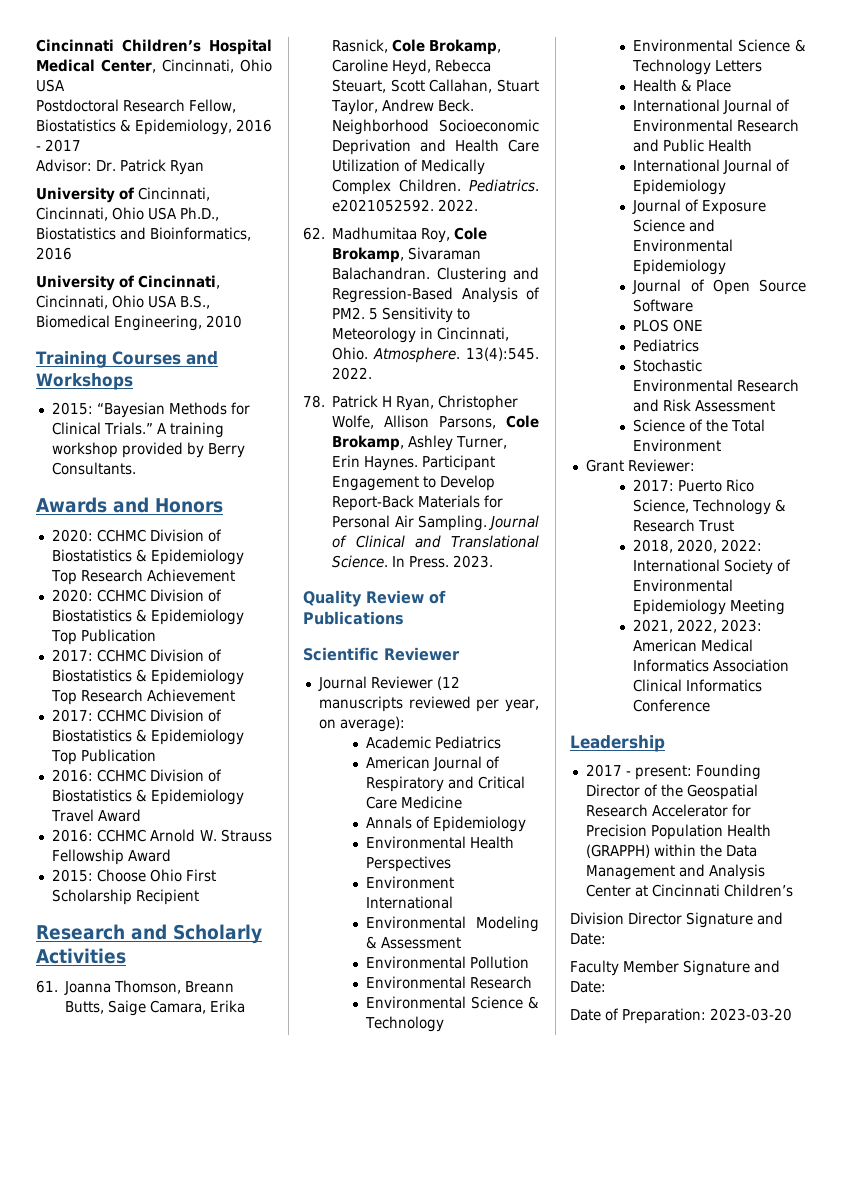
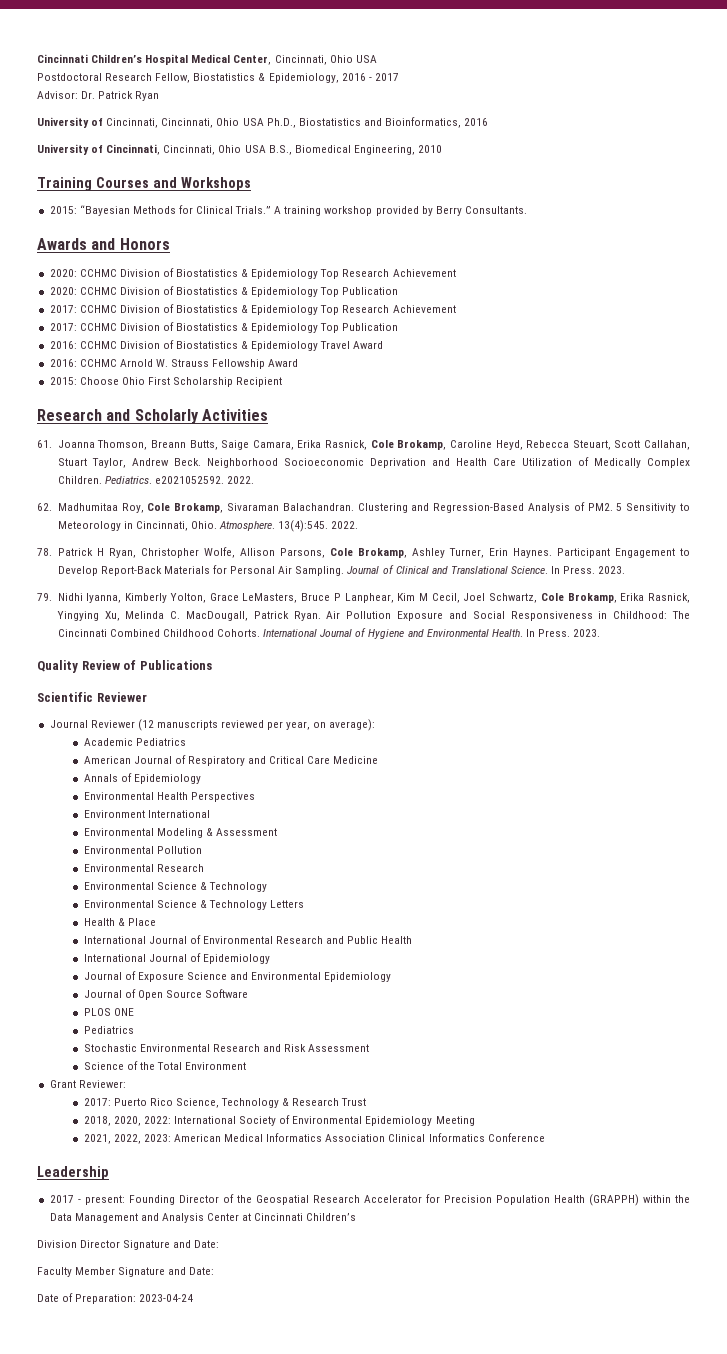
+ 79. Nidhi Iyanna, Kimberly Yolton, Grace LeMasters, Bruce P Lanphear, Kim M Cecil, Joel Schwartz, Cole Brokamp, Erika Rasnick, Yingying Xu, Melinda C. MacDougall, Patrick Ryan. Air Pollution Exposure and Social Responsiveness in Childhood: The Cincinnati Combined Childhood Cohorts. International Journal of Hygiene and Environmental Health. In Press. 2023.
- Date of Preparation: 2023-03-20
+ Date of Preparation: 2023-04-24

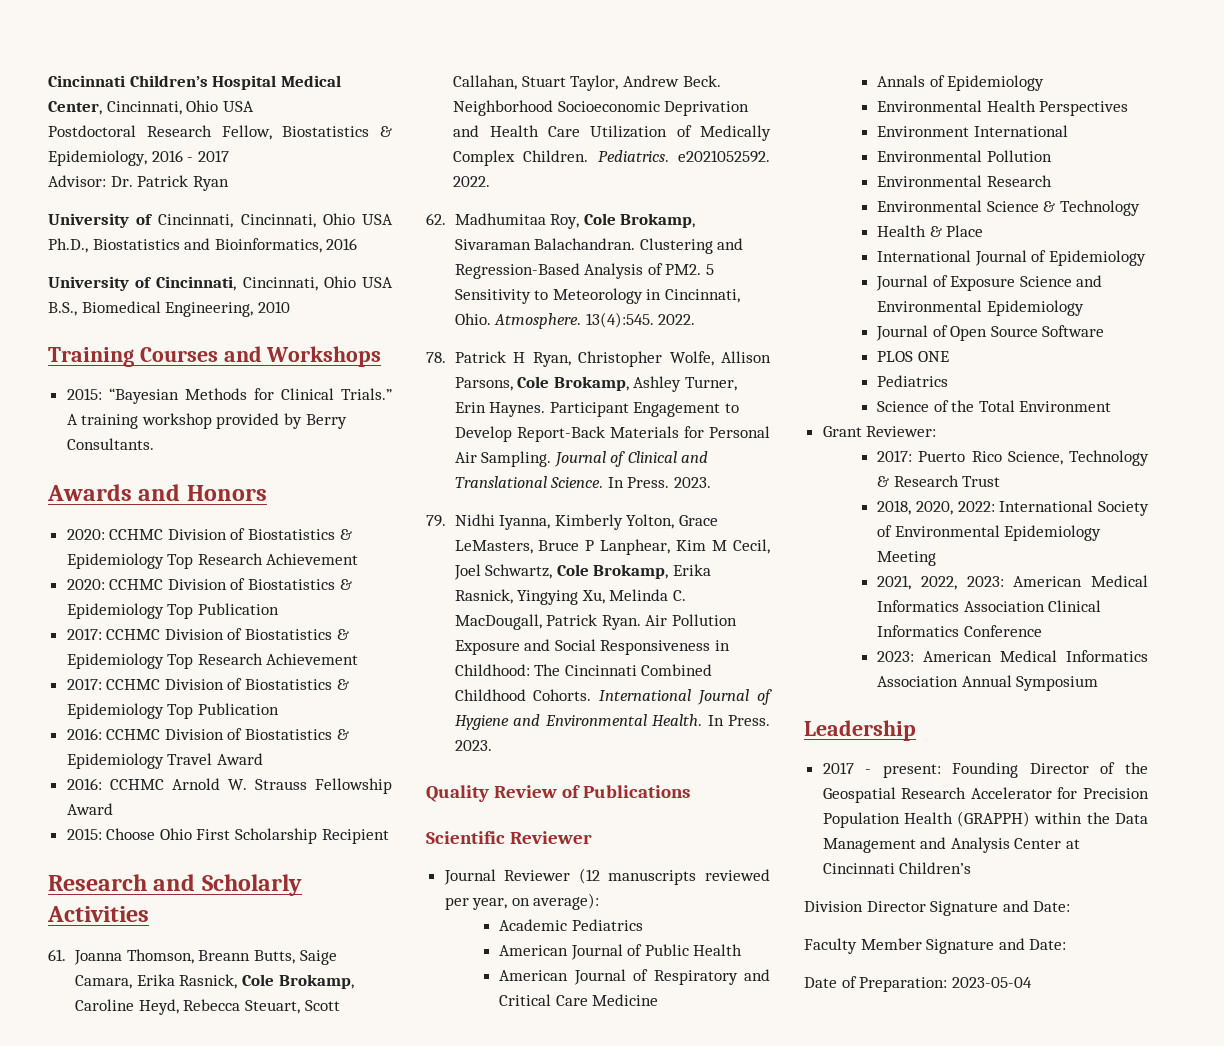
+ American Journal of Public Health
- Environmental Modeling & Assessment
- Environmental Science & Technology Letters
  Health & Place
- International Journal of Environmental Research and Public Health
- Stochastic Environmental Research and Risk Assessment
+ 2023: American Medical Informatics Association Annual Symposium
- Date of Preparation: 2023-04-24
+ Date of Preparation: 2023-05-04

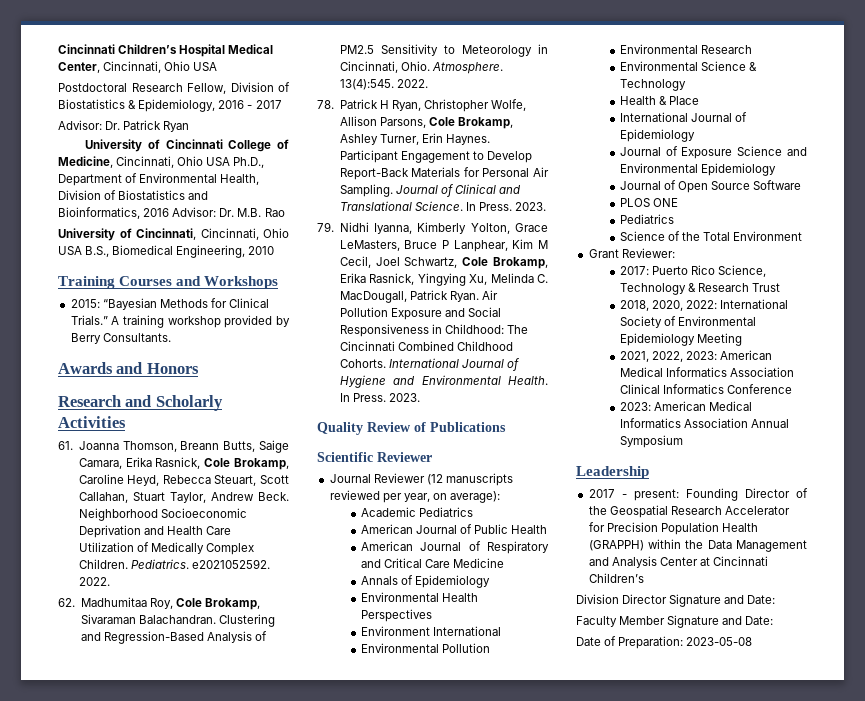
- Postdoctoral Research Fellow, Biostatistics & Epidemiology, 2016 - 2017
+ Postdoctoral Research Fellow, Division of Biostatistics & Epidemiology, 2016 - 2017
- University of Cincinnati, Cincinnati, Ohio USA Ph.D., Biostatistics and Bioinformatics, 2016
+ University of Cincinnati College of Medicine, Cincinnati, Ohio USA Ph.D., Department of Environmental Health, Division of Biostatistics and Bioinformatics, 2016 Advisor: Dr. M.B. Rao
- 2020: CCHMC Division of Biostatistics & Epidemiology Top Research Achievement
- 2020: CCHMC Division of Biostatistics & Epidemiology Top Publication
- 2017: CCHMC Division of Biostatistics & Epidemiology Top Research Achievement
- 2017: CCHMC Division of Biostatistics & Epidemiology Top Publication
- 2016: CCHMC Division of Biostatistics & Epidemiology Travel Award
- 2016: CCHMC Arnold W. Strauss Fellowship Award
- 2015: Choose Ohio First Scholarship Recipient
- Clustering and Regression-Based Analysis of PM2. 5 Sensitivity to Meteorology in Cincinnati, Ohio.
+ Clustering and Regression-Based Analysis of PM2.5 Sensitivity to Meteorology in Cincinnati, Ohio.
- Date of Preparation: 2023-05-04
+ Date of Preparation: 2023-05-08

